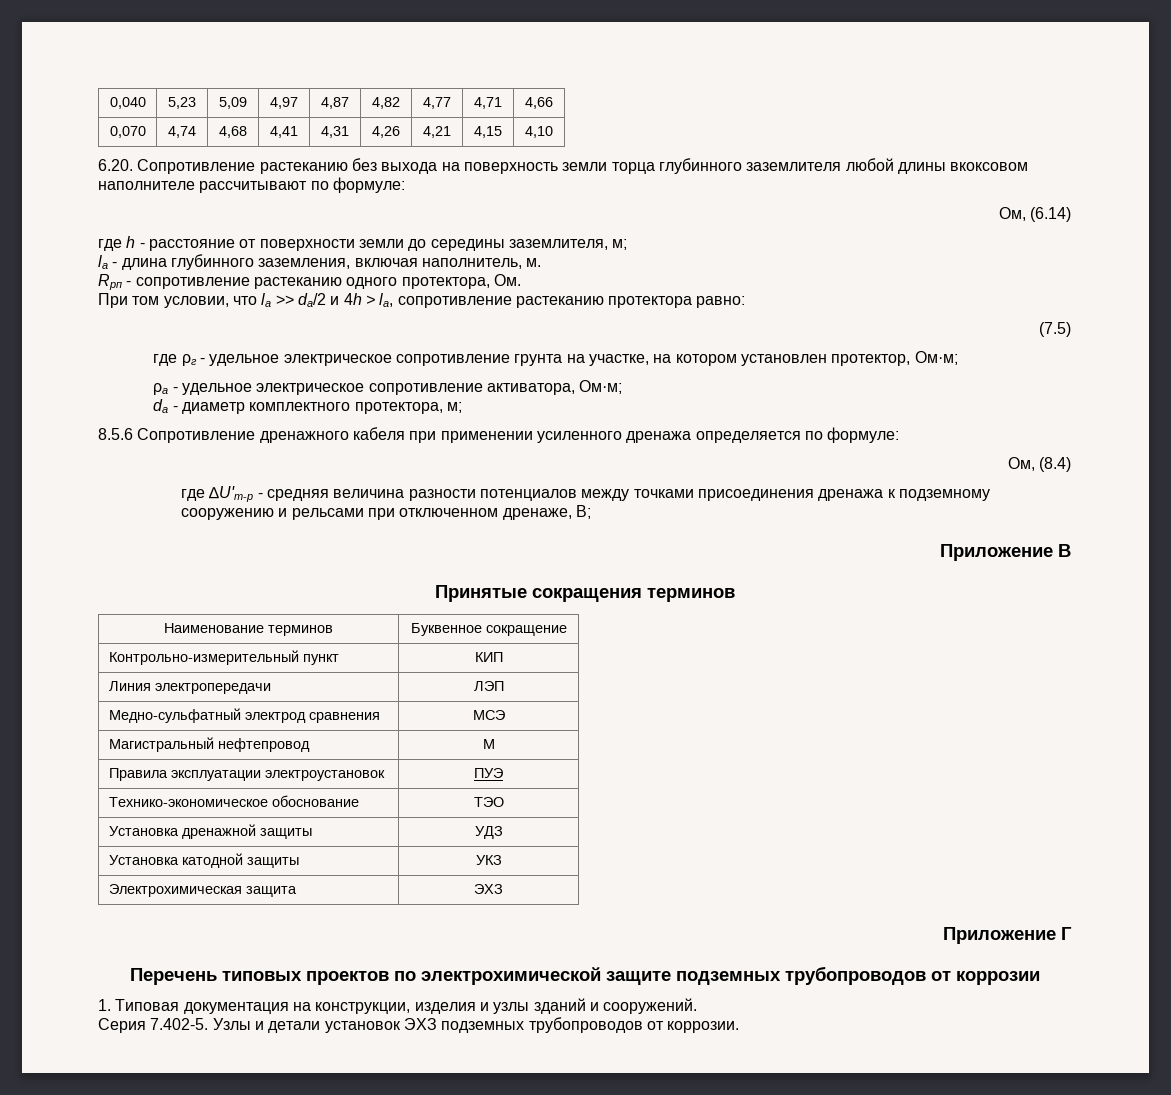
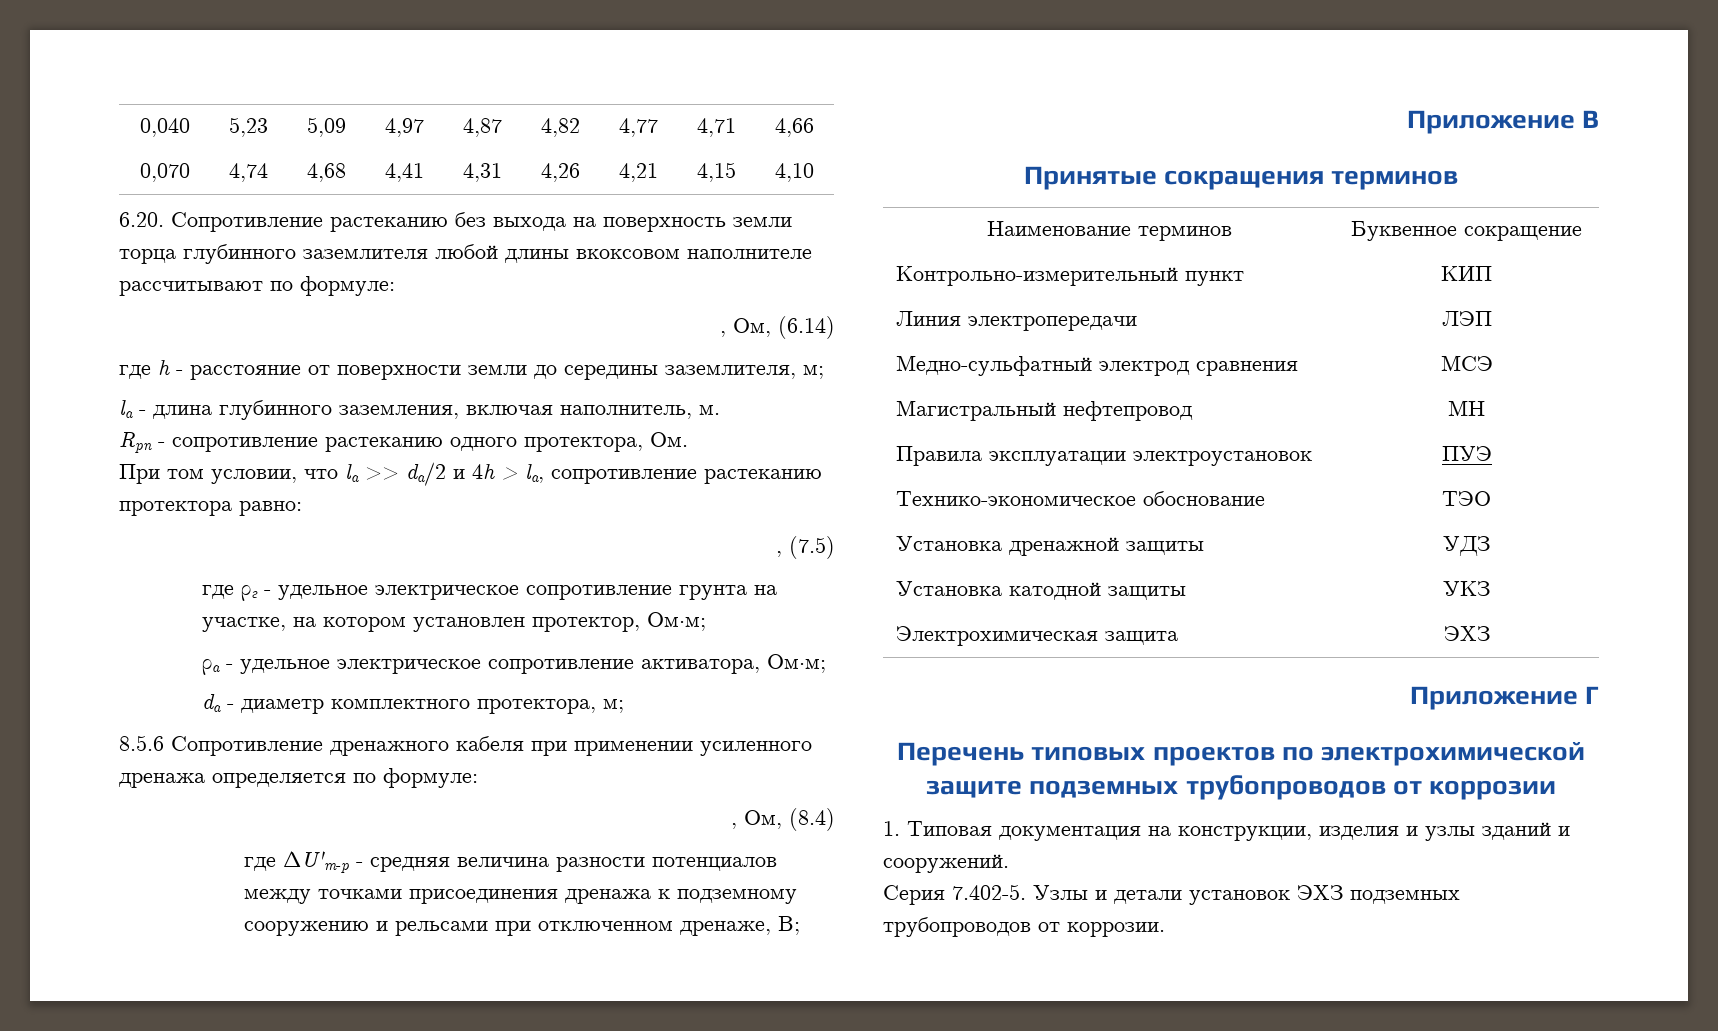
- Ом, (6.14)
+ , Ом, (6.14)
- (7.5)
+ , (7.5)
- Ом, (8.4)
+ , Ом, (8.4)
- Магистральный нефтепровод | М
+ Магистральный нефтепровод | МН

